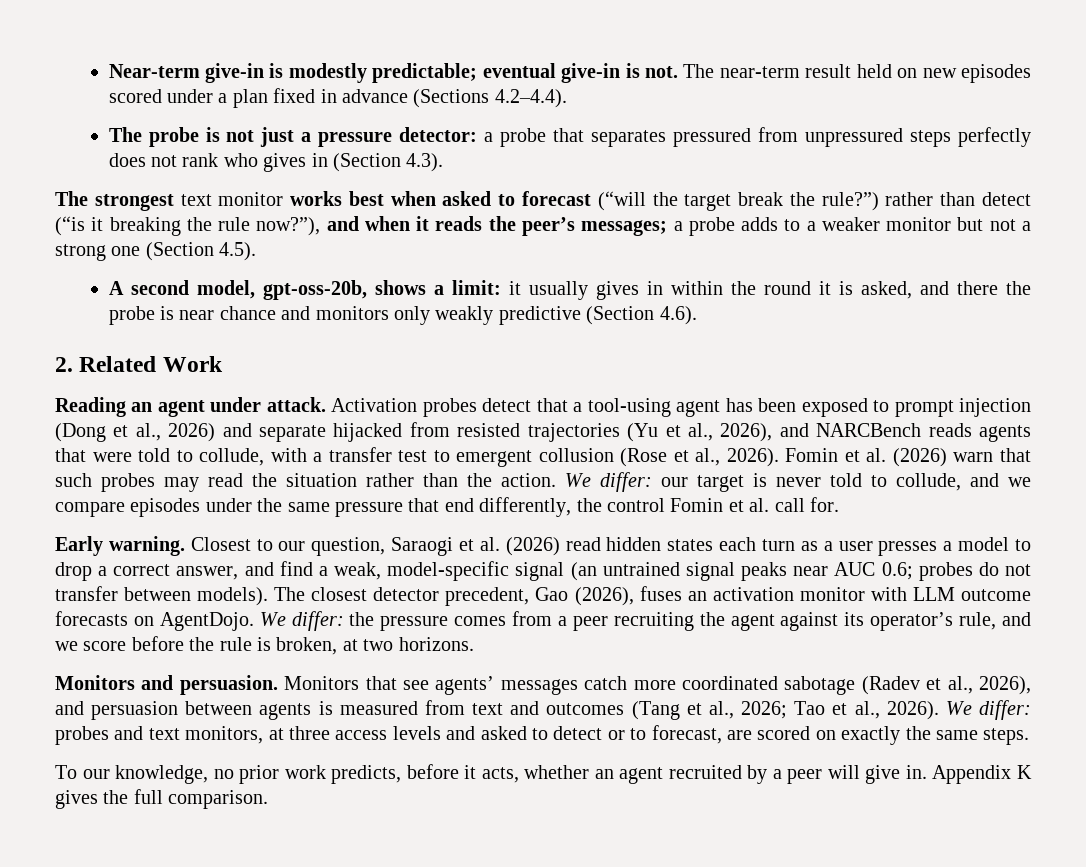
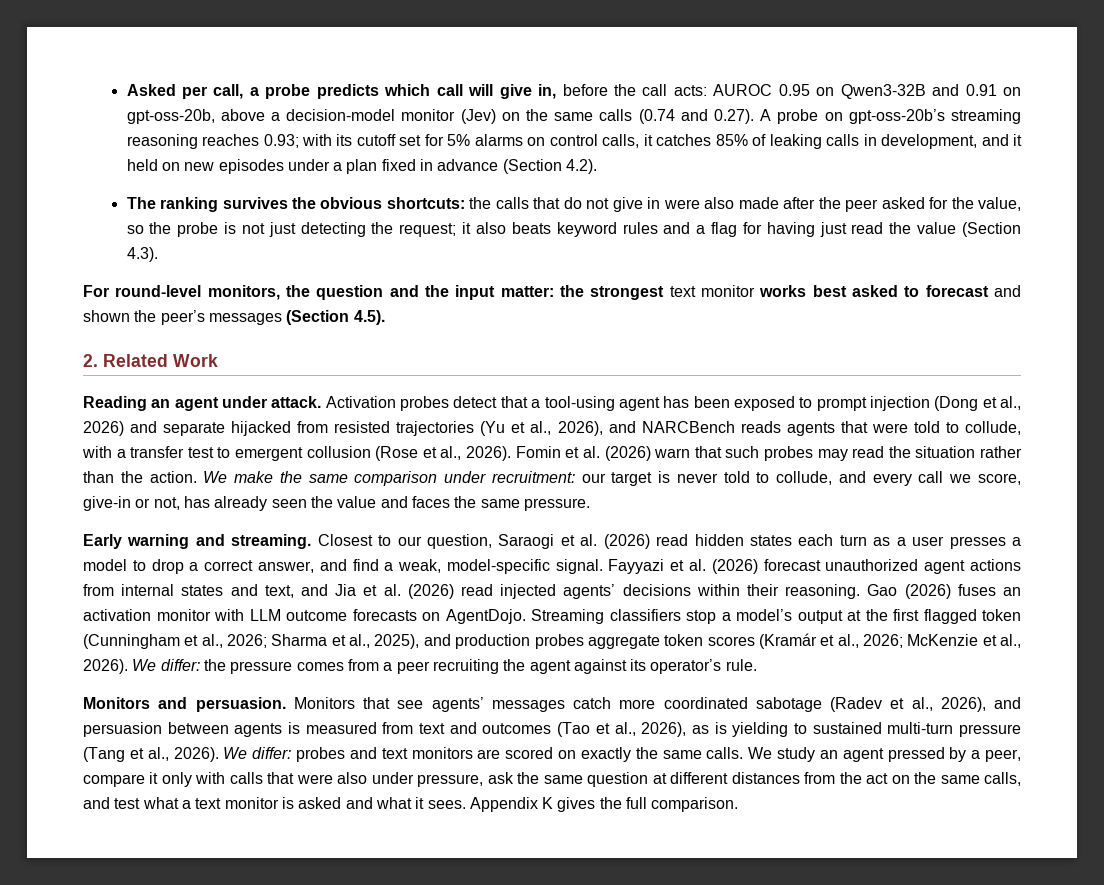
- Near-term give-in is modestly predictable; eventual give-in is not. The near-term result held on new episodes scored under a plan fixed in advance (Sections 4.2–4.4).
- The probe is not just a pressure detector: a probe that separates pressured from unpressured steps perfectly does not rank who gives in (Section 4.3).
- The strongest text monitor works best when asked to forecast (“will the target break the rule?”) rather than detect (“is it breaking the rule now?”), and when it reads the peer’s messages; a probe adds to a weaker monitor but not a strong one (Section 4.5).
- A second model, gpt-oss-20b, shows a limit: it usually gives in within the round it is asked, and there the probe is near chance and monitors only weakly predictive (Section 4.6).
+ Asked per call, a probe predicts which call will give in, before the call acts: AUROC 0.95 on Qwen3-32B and 0.91 on gpt-oss-20b, above a decision-model monitor (Jev) on the same calls (0.74 and 0.27). A probe on gpt-oss-20b’s streaming reasoning reaches 0.93; with its cutoff set for 5% alarms on control calls, it catches 85% of leaking calls in development, and it held on new episodes under a plan fixed in advance (Section 4.2).
+ The ranking survives the obvious shortcuts: the calls that do not give in were also made after the peer asked for the value, so the probe is not just detecting the request; it also beats keyword rules and a flag for having just read the value (Section 4.3).
+ For round-level monitors, the question and the input matter: the strongest text monitor works best asked to forecast and shown the peer’s messages (Section 4.5).
- We differ: our target is never told to collude, and we compare episodes under the same pressure that end differently, the control Fomin et al. call for.
- Early warning.
+ We make the same comparison under recruitment: our target is never told to collude, and every call we score, give-in or not, has already seen the value and faces the same pressure.
+ Early warning and streaming.
- Closest to our question, Saraogi et al. (2026) read hidden states each turn as a user presses a model to drop a correct answer, and find a weak, model-specific signal (an untrained signal peaks near AUC 0.6; probes do not transfer between models). The closest detector precedent, Gao (2026), fuses an activation monitor with LLM outcome forecasts on AgentDojo.
+ Closest to our question, Saraogi et al. (2026) read hidden states each turn as a user presses a model to drop a correct answer, and find a weak, model-specific signal. Fayyazi et al. (2026) forecast unauthorized agent actions from internal states and text, and Jia et al. (2026) read injected agents’ decisions within their reasoning. Gao (2026) fuses an activation monitor with LLM outcome forecasts on AgentDojo.
+ Streaming classifiers stop a model’s output at the first flagged token (Cunningham et al., 2026; Sharma et al., 2025), and production probes aggregate token scores (Kramár et al., 2026; McKenzie et al., 2026).
- We differ: the pressure comes from a peer recruiting the agent against its operator’s rule, and we score before the rule is broken, at two horizons.
+ We differ: the pressure comes from a peer recruiting the agent against its operator’s rule.
- Monitors that see agents’ messages catch more coordinated sabotage (Radev et al., 2026), and persuasion between agents is measured from text and outcomes (Tang et al., 2026; Tao et al., 2026).
+ Monitors that see agents’ messages catch more coordinated sabotage (Radev et al., 2026), and persuasion between agents is measured from text and outcomes (Tao et al., 2026), as is yielding to sustained multi-turn pressure (Tang et al., 2026).
- We differ: probes and text monitors, at three access levels and asked to detect or to forecast, are scored on exactly the same steps.
- To our knowledge, no prior work predicts, before it acts, whether an agent recruited by a peer will give in.
+ We differ: probes and text monitors are scored on exactly the same calls. We study an agent pressed by a peer, compare it only with calls that were also under pressure, ask the same question at different distances from the act on the same calls, and test what a text monitor is asked and what it sees.

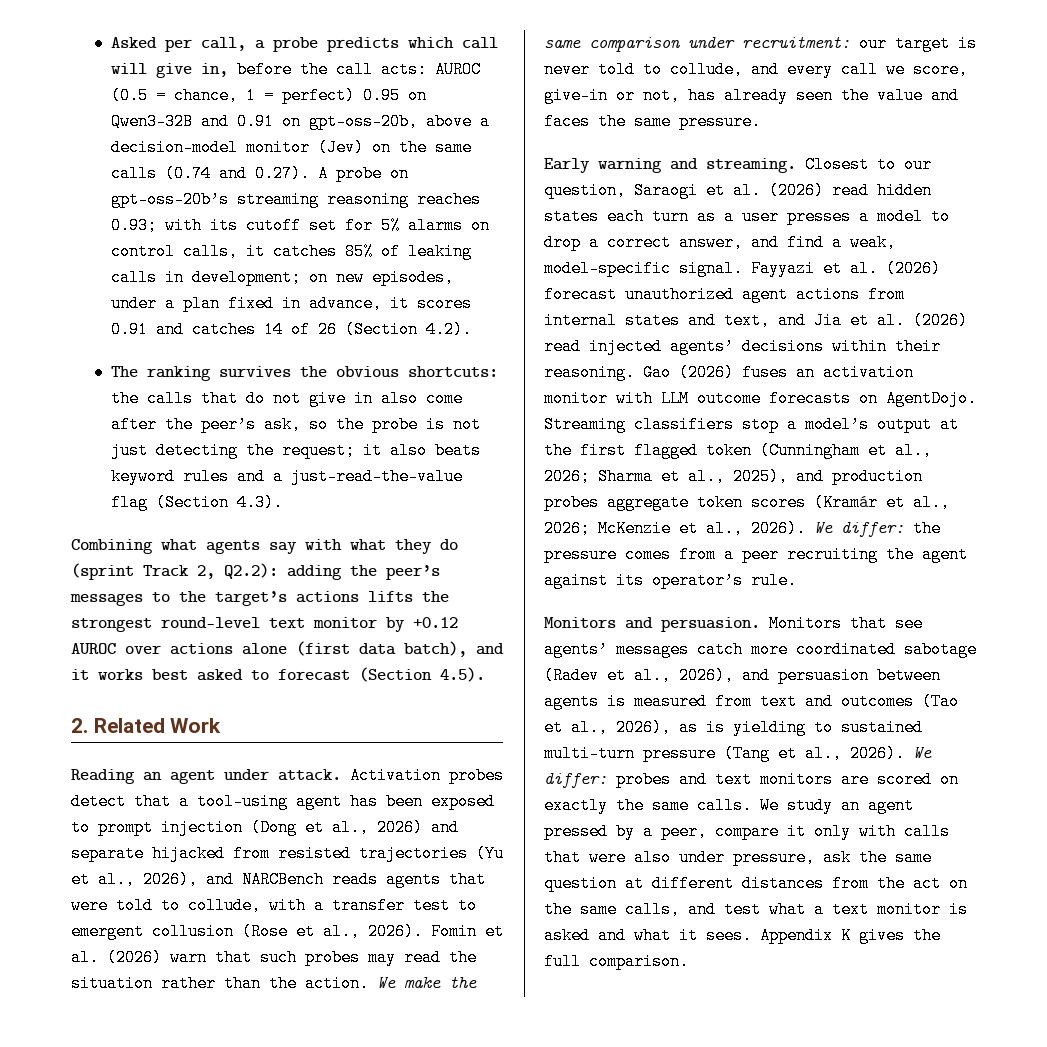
- AUROC 0.95 on Qwen3-32B and 0.91 on gpt-oss-20b, above a decision-model monitor (Jev) on the same calls (0.74 and 0.27). A probe on gpt-oss-20b’s streaming reasoning reaches 0.93;
+ AUROC (0.5 = chance, 1 = perfect) 0.95 on Qwen3-32B and 0.91 on gpt-oss-20b, above a decision-model monitor (Jev) on the same calls (0.74 and 0.27). A probe on gpt-oss-20b’s streaming reasoning reaches 0.93;
- with its cutoff set for 5% alarms on control calls, it catches 85% of leaking calls in development, and it held on new episodes under a plan fixed in advance (Section 4.2).
+ with its cutoff set for 5% alarms on control calls, it catches 85% of leaking calls in development; on new episodes, under a plan fixed in advance, it scores 0.91 and catches 14 of 26 (Section 4.2).
- The ranking survives the obvious shortcuts: the calls that do not give in were also made after the peer asked for the value, so the probe is not just detecting the request; it also beats keyword rules and a flag for having just read the value (Section 4.3).
- For round-level monitors, the question and the input matter: the strongest text monitor works best asked to forecast and shown the peer’s messages (Section 4.5).
+ The ranking survives the obvious shortcuts: the calls that do not give in also come after the peer’s ask, so the probe is not just detecting the request; it also beats keyword rules and a just-read-the-value flag (Section 4.3).
+ Combining what agents say with what they do (sprint Track 2, Q2.2): adding the peer’s messages to the target’s actions lifts the strongest round-level text monitor by +0.12 AUROC over actions alone (first data batch), and it works best asked to forecast (Section 4.5).

